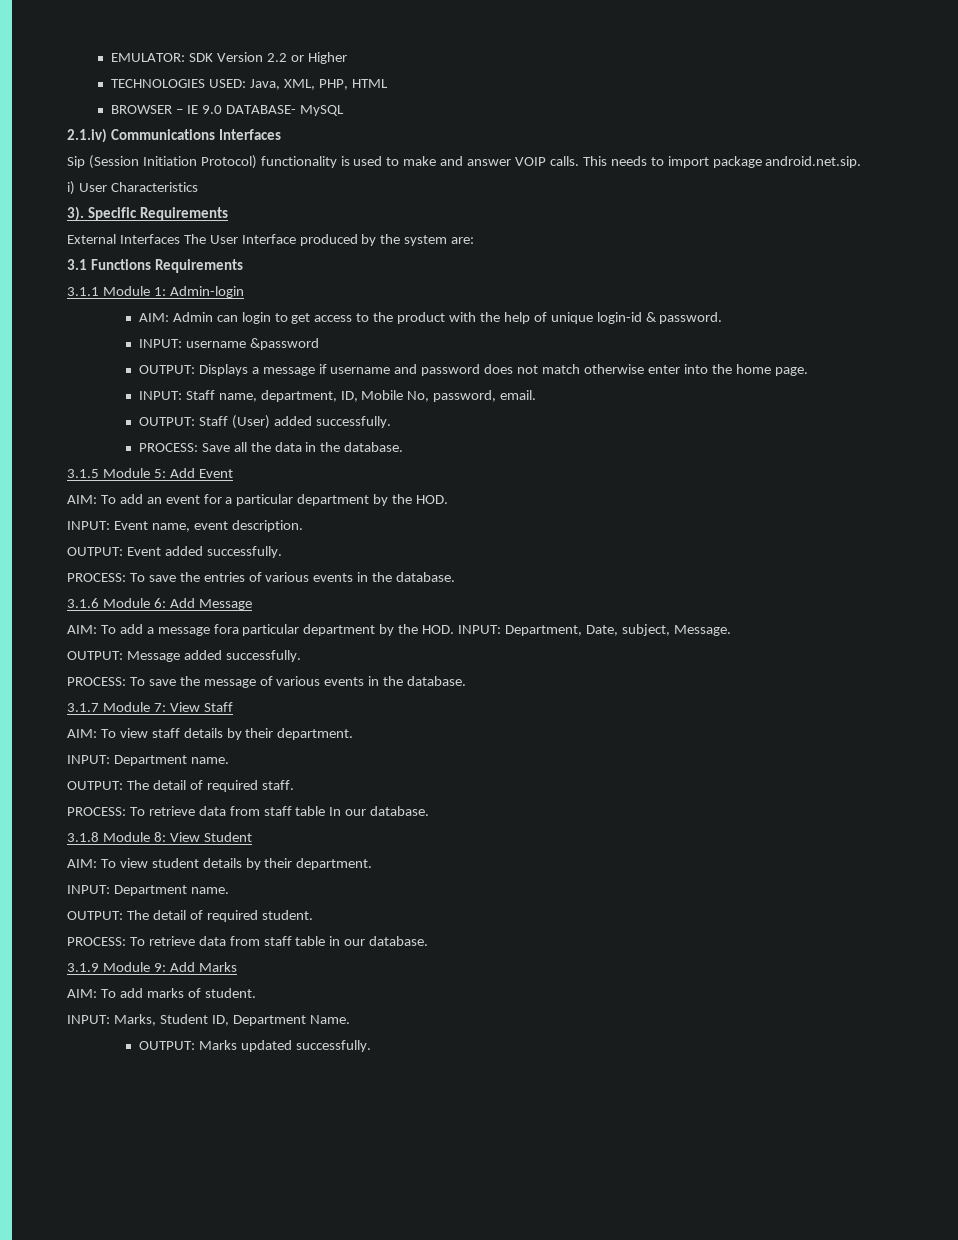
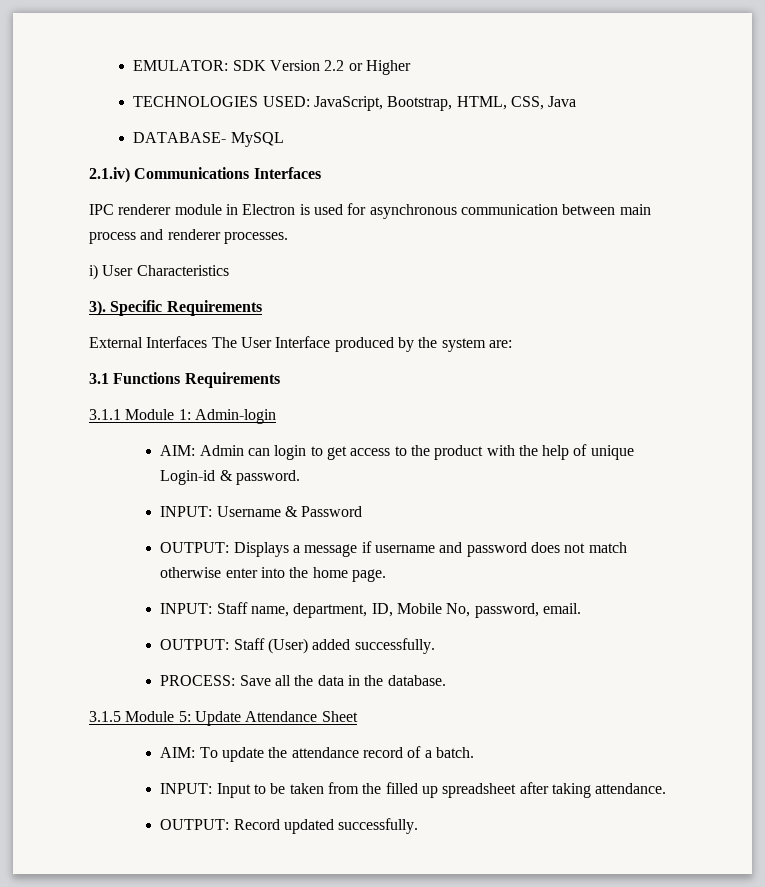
- TECHNOLOGIES USED: Java, XML, PHP, HTML
- BROWSER – IE 9.0 DATABASE- MySQL
+ TECHNOLOGIES USED: JavaScript, Bootstrap, HTML, CSS, Java
+ DATABASE- MySQL
- Sip (Session Initiation Protocol) functionality is used to make and answer VOIP calls. This needs to import package android.net.sip.
+ IPC renderer module in Electron is used for asynchronous communication between main process and renderer processes.
- AIM: Admin can login to get access to the product with the help of unique login-id & password.
+ AIM: Admin can login to get access to the product with the help of unique Login-id & password.
- INPUT: username &password
+ INPUT: Username & Password
- 3.1.5 Module 5: Add Event
- AIM: To add an event for a particular department by the HOD.
- INPUT: Event name, event description.
- OUTPUT: Event added successfully.
- PROCESS: To save the entries of various events in the database.
- 3.1.6 Module 6: Add Message
- AIM: To add a message fora particular department by the HOD. INPUT: Department, Date, subject, Message.
- OUTPUT: Message added successfully.
- PROCESS: To save the message of various events in the database.
- 3.1.7 Module 7: View Staff
- AIM: To view staff details by their department.
- INPUT: Department name.
- OUTPUT: The detail of required staff.
- PROCESS: To retrieve data from staff table In our database.
- 3.1.8 Module 8: View Student
- AIM: To view student details by their department.
- INPUT: Department name.
- OUTPUT: The detail of required student.
- PROCESS: To retrieve data from staff table in our database.
- 3.1.9 Module 9: Add Marks
- AIM: To add marks of student.
- INPUT: Marks, Student ID, Department Name.
- OUTPUT: Marks updated successfully.
+ 3.1.5 Module 5: Update Attendance Sheet
+ AIM: To update the attendance record of a batch.
+ INPUT: Input to be taken from the filled up spreadsheet after taking attendance.
+ OUTPUT: Record updated successfully.

